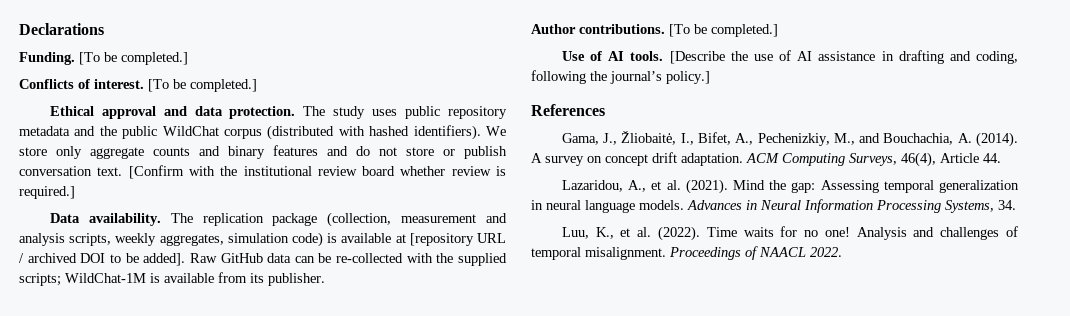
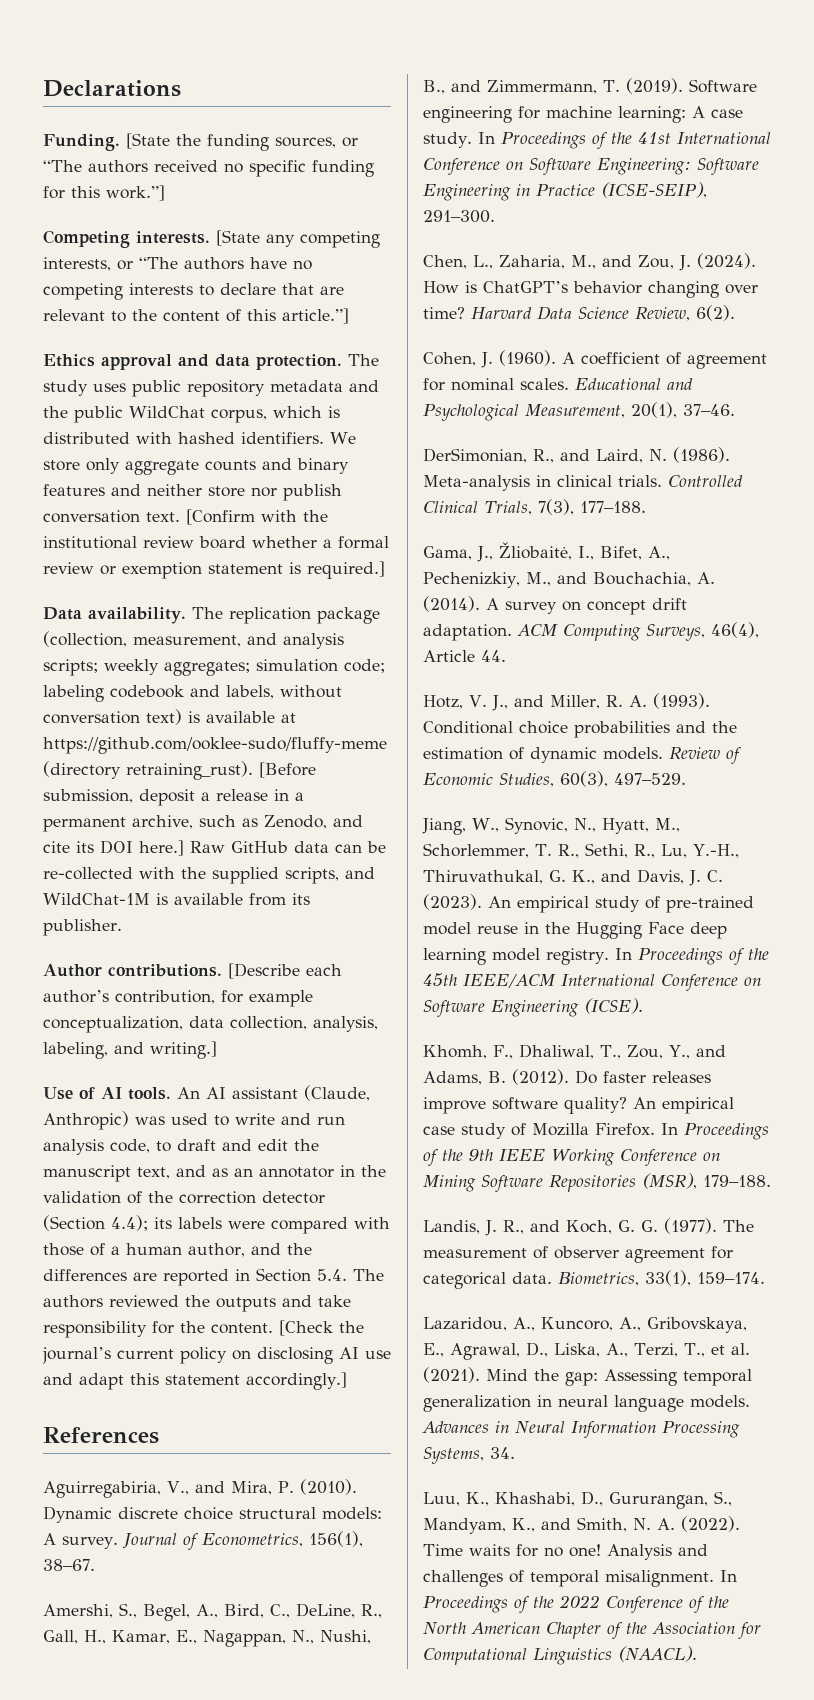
- Funding. [To be completed.]
- Conflicts of interest. [To be completed.]
- Ethical approval and data protection.
+ Funding. [State the funding sources, or “The authors received no specific funding for this work.”]
+ Competing interests. [State any competing interests, or “The authors have no competing interests to declare that are relevant to the content of this article.”]
+ Ethics approval and data protection.
- The study uses public repository metadata and the public WildChat corpus (distributed with hashed identifiers).
+ The study uses public repository metadata and the public WildChat corpus, which is distributed with hashed identifiers.
- We store only aggregate counts and binary features and do not store or publish conversation text.
+ We store only aggregate counts and binary features and neither store nor publish conversation text.
- [Confirm with the institutional review board whether review is required.]
+ [Confirm with the institutional review board whether a formal review or exemption statement is required.]
- The replication package (collection, measurement and analysis scripts, weekly aggregates, simulation code) is available at [repository URL / archived DOI to be added].
+ The replication package (collection, measurement, and analysis scripts; weekly aggregates; simulation code; labeling codebook and labels, without conversation text) is available at https://github.com/ooklee-sudo/fluffy-meme (directory retraining_rust). [Before submission, deposit a release in a permanent archive, such as Zenodo, and cite its DOI here.]
- Raw GitHub data can be re-collected with the supplied scripts; WildChat-1M is available from its publisher.
+ Raw GitHub data can be re-collected with the supplied scripts, and WildChat-1M is available from its publisher.
- Author contributions. [To be completed.]
- Use of AI tools. [Describe the use of AI assistance in drafting and coding, following the journal’s policy.]
+ Author contributions. [Describe each author’s contribution, for example conceptualization, data collection, analysis, labeling, and writing.]
+ Use of AI tools. An AI assistant (Claude, Anthropic) was used to write and run analysis code, to draft and edit the manuscript text, and as an annotator in the validation of the correction detector (Section 4.4); its labels were compared with those of a human author, and the differences are reported in Section 5.4. The authors reviewed the outputs and take responsibility for the content. [Check the journal’s current policy on disclosing AI use and adapt this statement accordingly.]
  References
+ Aguirregabiria, V., and Mira, P. (2010). Dynamic discrete choice structural models: A survey. Journal of Econometrics, 156(1), 38–67.
+ Amershi, S., Begel, A., Bird, C., DeLine, R., Gall, H., Kamar, E., Nagappan, N., Nushi, B., and Zimmermann, T. (2019). Software engineering for machine learning: A case study. In Proceedings of the 41st International Conference on Software Engineering: Software Engineering in Practice (ICSE-SEIP), 291–300.
+ Chen, L., Zaharia, M., and Zou, J. (2024). How is ChatGPT’s behavior changing over time? Harvard Data Science Review, 6(2).
+ Cohen, J. (1960). A coefficient of agreement for nominal scales. Educational and Psychological Measurement, 20(1), 37–46.
+ DerSimonian, R., and Laird, N. (1986). Meta-analysis in clinical trials. Controlled Clinical Trials, 7(3), 177–188.
- Lazaridou, A., et al. (2021).
+ Hotz, V. J., and Miller, R. A. (1993). Conditional choice probabilities and the estimation of dynamic models. Review of Economic Studies, 60(3), 497–529.
+ Jiang, W., Synovic, N., Hyatt, M., Schorlemmer, T. R., Sethi, R., Lu, Y.-H., Thiruvathukal, G. K., and Davis, J. C. (2023). An empirical study of pre-trained model reuse in the Hugging Face deep learning model registry. In Proceedings of the 45th IEEE/ACM International Conference on Software Engineering (ICSE).
+ Khomh, F., Dhaliwal, T., Zou, Y., and Adams, B. (2012). Do faster releases improve software quality? An empirical case study of Mozilla Firefox. In Proceedings of the 9th IEEE Working Conference on Mining Software Repositories (MSR), 179–188.
+ Landis, J. R., and Koch, G. G. (1977). The measurement of observer agreement for categorical data. Biometrics, 33(1), 159–174.
+ Lazaridou, A., Kuncoro, A., Gribovskaya, E., Agrawal, D., Liska, A., Terzi, T., et al. (2021).
- Luu, K., et al. (2022).
+ Luu, K., Khashabi, D., Gururangan, S., Mandyam, K., and Smith, N. A. (2022).
- Proceedings of NAACL 2022.
+ In Proceedings of the 2022 Conference of the North American Chapter of the Association for Computational Linguistics (NAACL).

